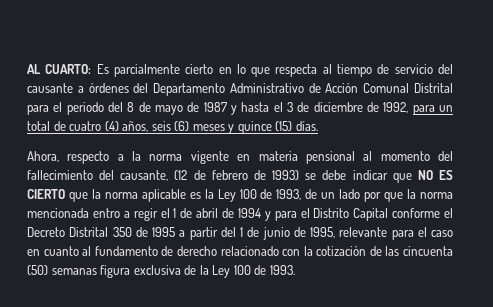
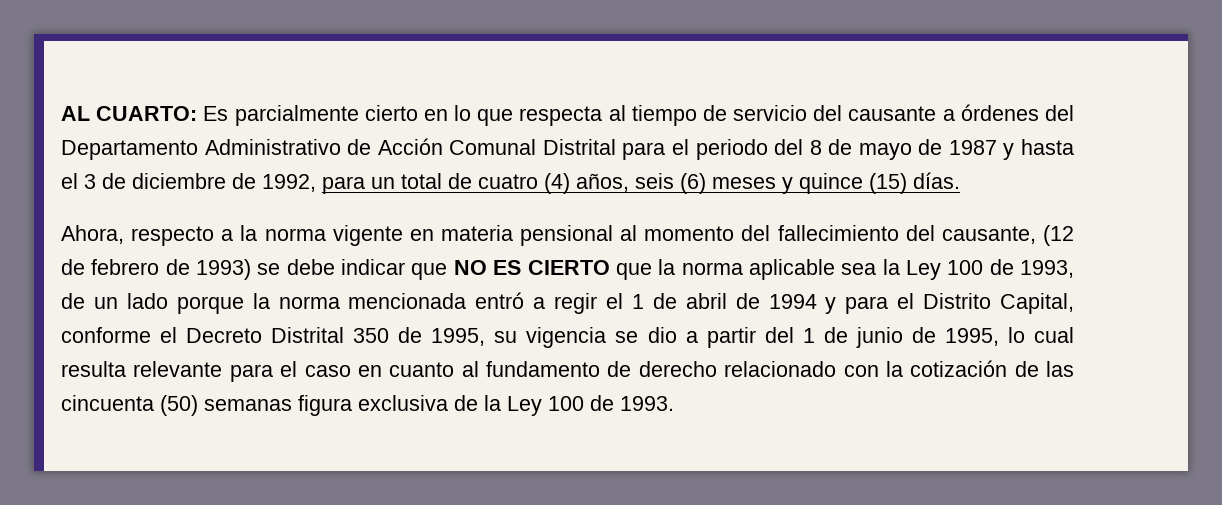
- Ahora, respecto a la norma vigente en materia pensional al momento del fallecimiento del causante, (12 de febrero de 1993) se debe indicar que NO ES CIERTO que la norma aplicable es la Ley 100 de 1993, de un lado por que la norma mencionada entro a regir el 1 de abril de 1994 y para el Distrito Capital conforme el Decreto Distrital 350 de 1995 a partir del 1 de junio de 1995, relevante para el caso en cuanto al fundamento de derecho relacionado con la cotización de las cincuenta (50) semanas figura exclusiva de la Ley 100 de 1993.
+ Ahora, respecto a la norma vigente en materia pensional al momento del fallecimiento del causante, (12 de febrero de 1993) se debe indicar que NO ES CIERTO que la norma aplicable sea la Ley 100 de 1993, de un lado porque la norma mencionada entró a regir el 1 de abril de 1994 y para el Distrito Capital, conforme el Decreto Distrital 350 de 1995, su vigencia se dio a partir del 1 de junio de 1995, lo cual resulta relevante para el caso en cuanto al fundamento de derecho relacionado con la cotización de las cincuenta (50) semanas figura exclusiva de la Ley 100 de 1993.

